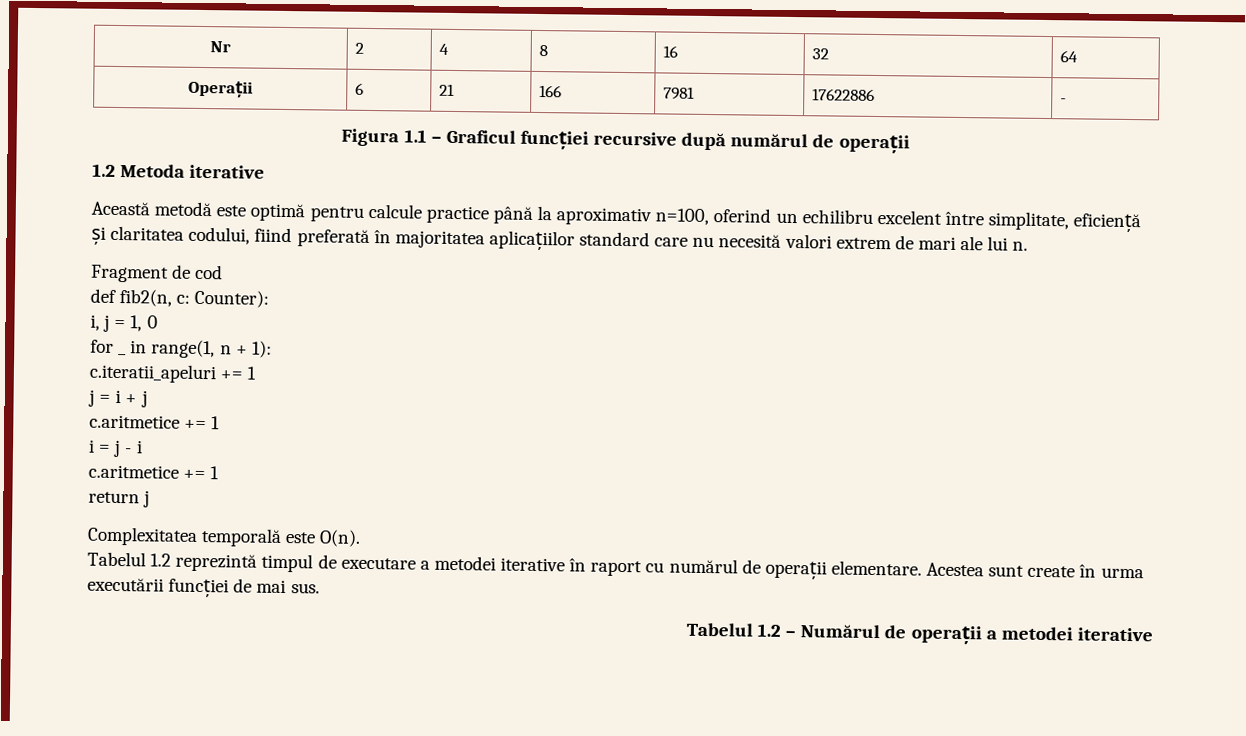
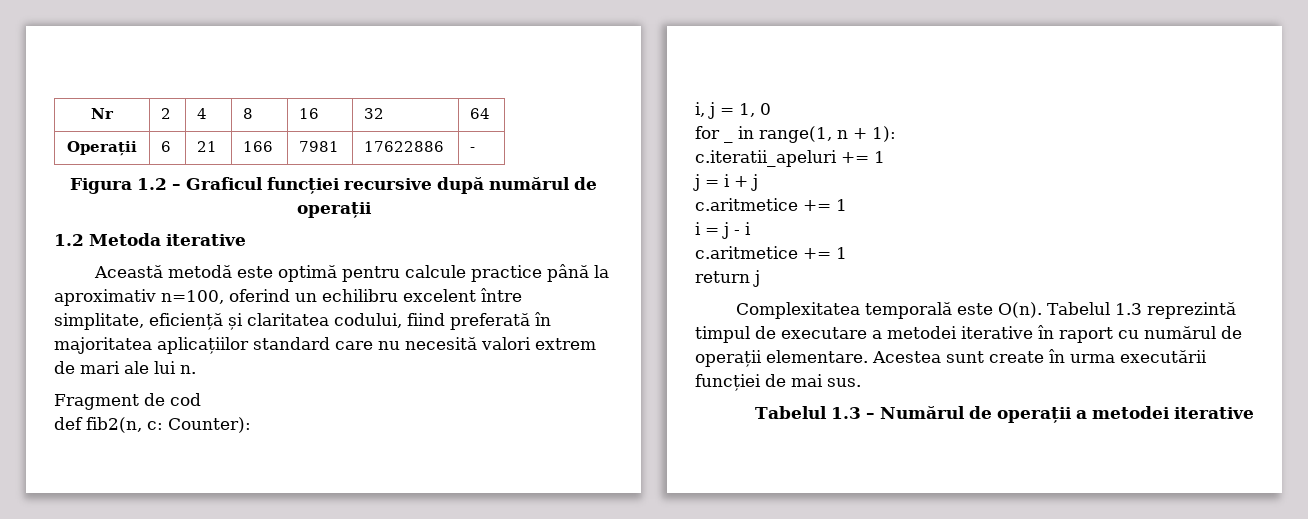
- Figura 1.1 – Graficul funcției recursive după numărul de operații
+ Figura 1.2 – Graficul funcției recursive după numărul de operații
- Complexitatea temporală este O(n).
- Tabelul 1.2 reprezintă timpul de executare a metodei iterative în raport cu numărul de operații elementare.
+ Complexitatea temporală este O(n). Tabelul 1.3 reprezintă timpul de executare a metodei iterative în raport cu numărul de operații elementare.
- Tabelul 1.2 – Numărul de operații a metodei iterative
+ Tabelul 1.3 – Numărul de operații a metodei iterative

